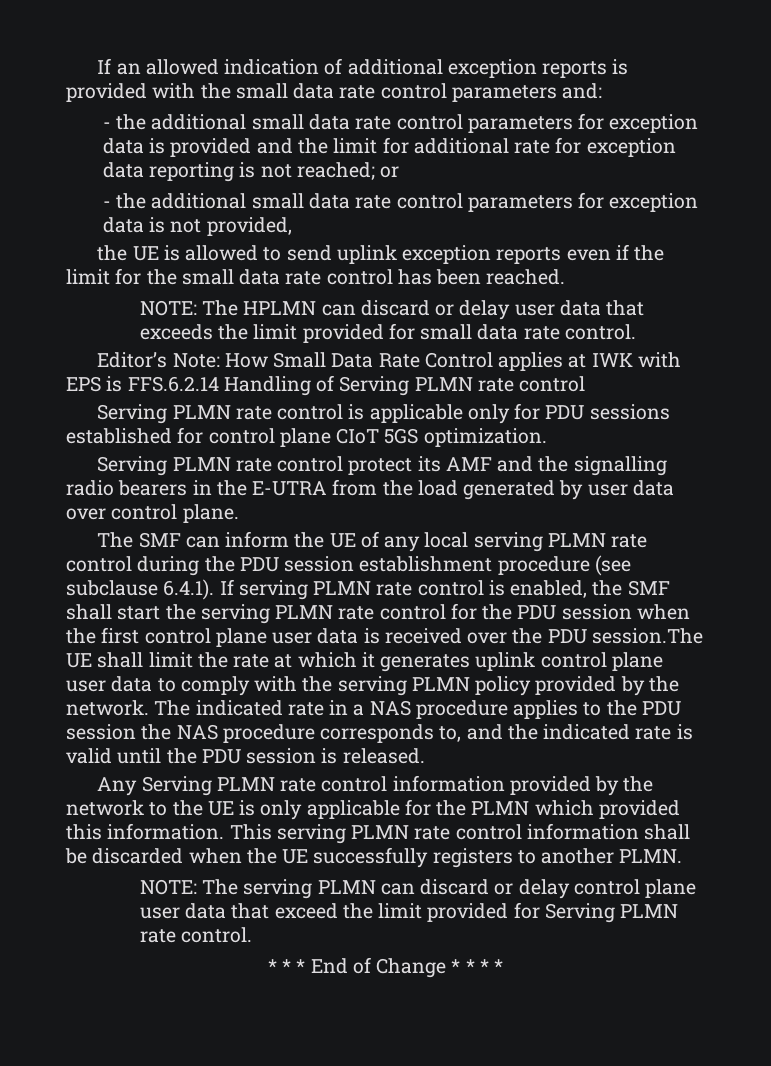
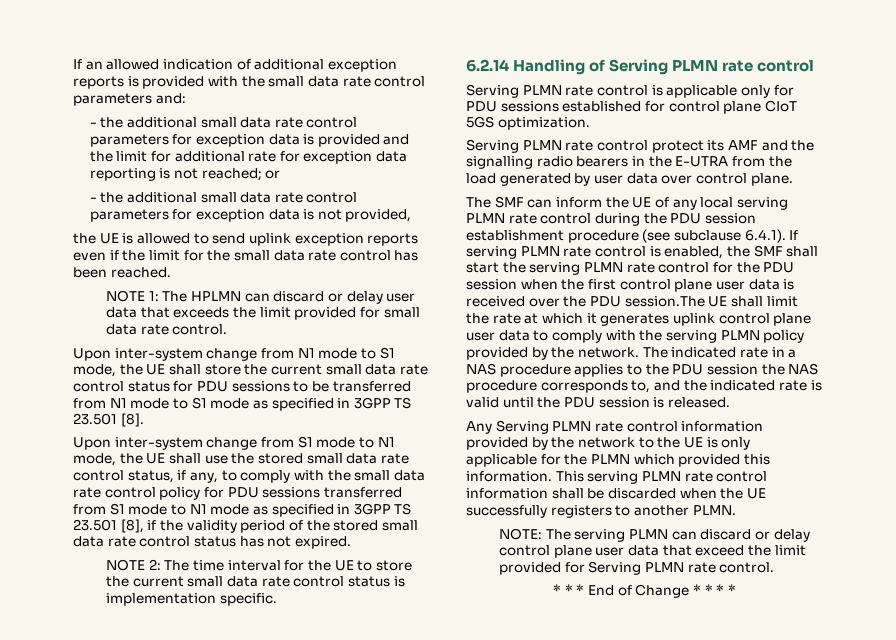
- NOTE: The HPLMN can discard or delay user data that exceeds the limit provided for small data rate control.
+ NOTE 1: The HPLMN can discard or delay user data that exceeds the limit provided for small data rate control.
- Editor’s Note: How Small Data Rate Control applies at IWK with EPS is FFS.6.2.14 Handling of Serving PLMN rate control
+ Upon inter-system change from N1 mode to S1 mode, the UE shall store the current small data rate control status for PDU sessions to be transferred from N1 mode to S1 mode as specified in 3GPP TS 23.501 [8].
+ Upon inter-system change from S1 mode to N1 mode, the UE shall use the stored small data rate control status, if any, to comply with the small data rate control policy for PDU sessions transferred from S1 mode to N1 mode as specified in 3GPP TS 23.501 [8], if the validity period of the stored small data rate control status has not expired.
+ NOTE 2: The time interval for the UE to store the current small data rate control status is implementation specific.
+ 6.2.14 Handling of Serving PLMN rate control

